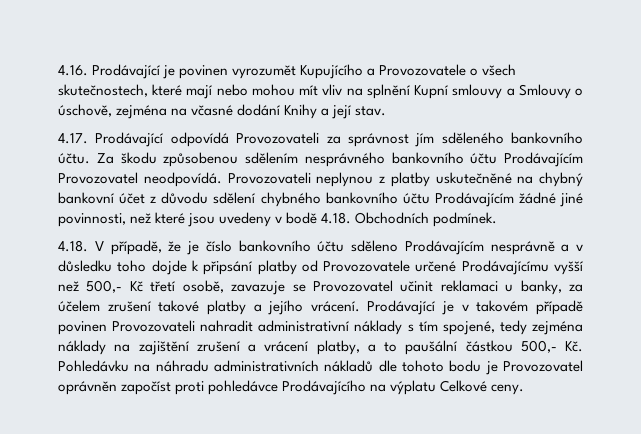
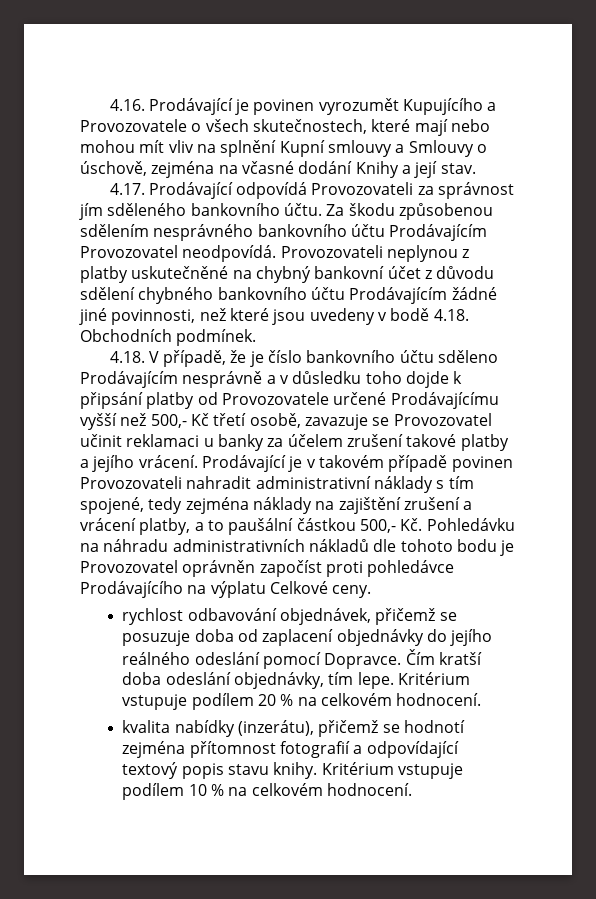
- 4.18. V případě, že je číslo bankovního účtu sděleno Prodávajícím nesprávně a v důsledku toho dojde k připsání platby od Provozovatele určené Prodávajícímu vyšší než 500,- Kč třetí osobě, zavazuje se Provozovatel učinit reklamaci u banky, za účelem zrušení takové platby a jejího vrácení.
+ 4.18. V případě, že je číslo bankovního účtu sděleno Prodávajícím nesprávně a v důsledku toho dojde k připsání platby od Provozovatele určené Prodávajícímu vyšší než 500,- Kč třetí osobě, zavazuje se Provozovatel učinit reklamaci u banky za účelem zrušení takové platby a jejího vrácení.
+ rychlost odbavování objednávek, přičemž se posuzuje doba od zaplacení objednávky do jejího reálného odeslání pomocí Dopravce. Čím kratší doba odeslání objednávky, tím lepe. Kritérium vstupuje podílem 20 % na celkovém hodnocení.
+ kvalita nabídky (inzerátu), přičemž se hodnotí zejména přítomnost fotografií a odpovídající textový popis stavu knihy. Kritérium vstupuje podílem 10 % na celkovém hodnocení.

